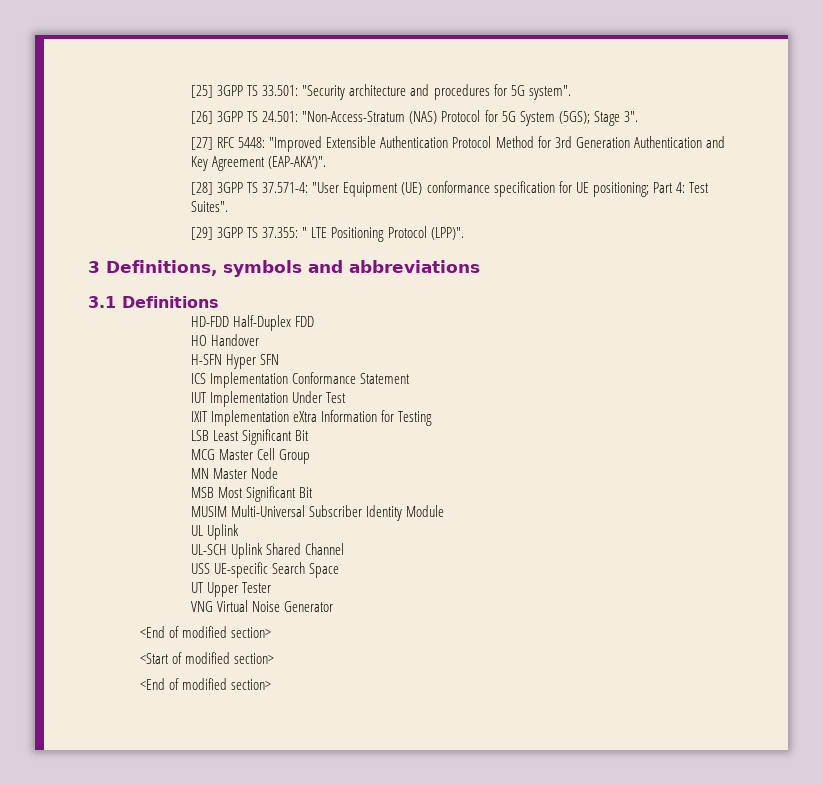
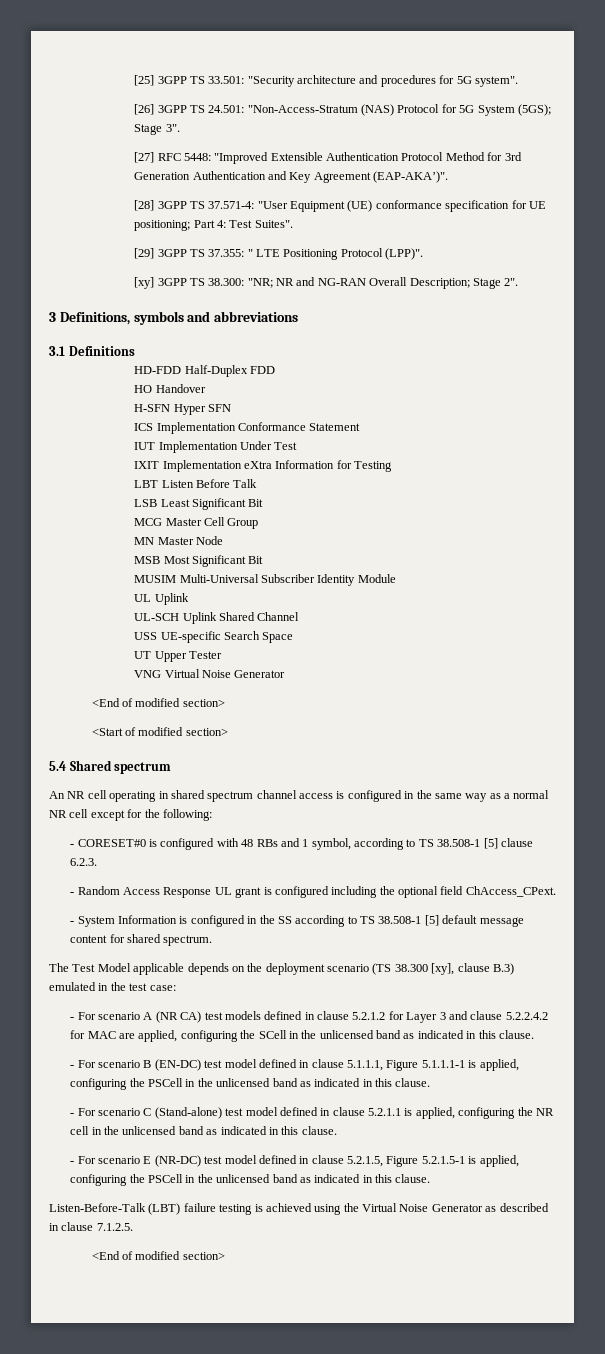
+ [xy] 3GPP TS 38.300: "NR; NR and NG-RAN Overall Description; Stage 2".
+ LBT Listen Before Talk
+ 5.4 Shared spectrum
+ An NR cell operating in shared spectrum channel access is configured in the same way as a normal NR cell except for the following:
+ - CORESET#0 is configured with 48 RBs and 1 symbol, according to TS 38.508-1 [5] clause 6.2.3.
+ - Random Access Response UL grant is configured including the optional field ChAccess_CPext.
+ - System Information is configured in the SS according to TS 38.508-1 [5] default message content for shared spectrum.
+ The Test Model applicable depends on the deployment scenario (TS 38.300 [xy], clause B.3) emulated in the test case:
+ - For scenario A (NR CA) test models defined in clause 5.2.1.2 for Layer 3 and clause 5.2.2.4.2 for MAC are applied, configuring the SCell in the unlicensed band as indicated in this clause.
+ - For scenario B (EN-DC) test model defined in clause 5.1.1.1, Figure 5.1.1.1-1 is applied, configuring the PSCell in the unlicensed band as indicated in this clause.
+ - For scenario C (Stand-alone) test model defined in clause 5.2.1.1 is applied, configuring the NR cell in the unlicensed band as indicated in this clause.
+ - For scenario E (NR-DC) test model defined in clause 5.2.1.5, Figure 5.2.1.5-1 is applied, configuring the PSCell in the unlicensed band as indicated in this clause.
+ Listen-Before-Talk (LBT) failure testing is achieved using the Virtual Noise Generator as described in clause 7.1.2.5.

